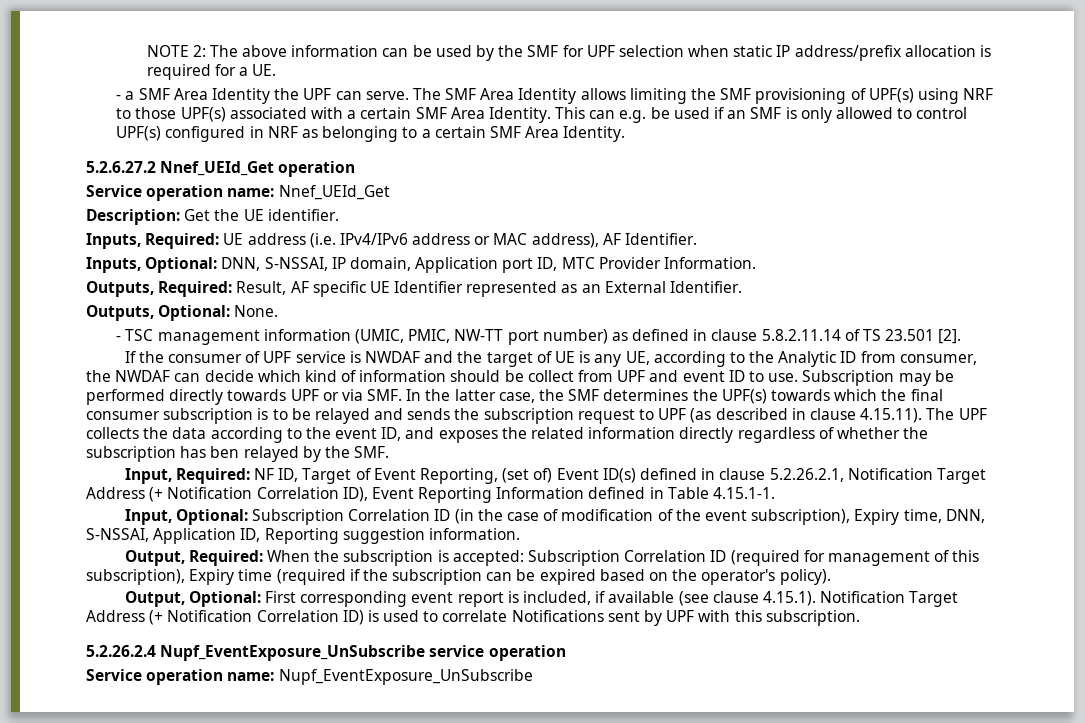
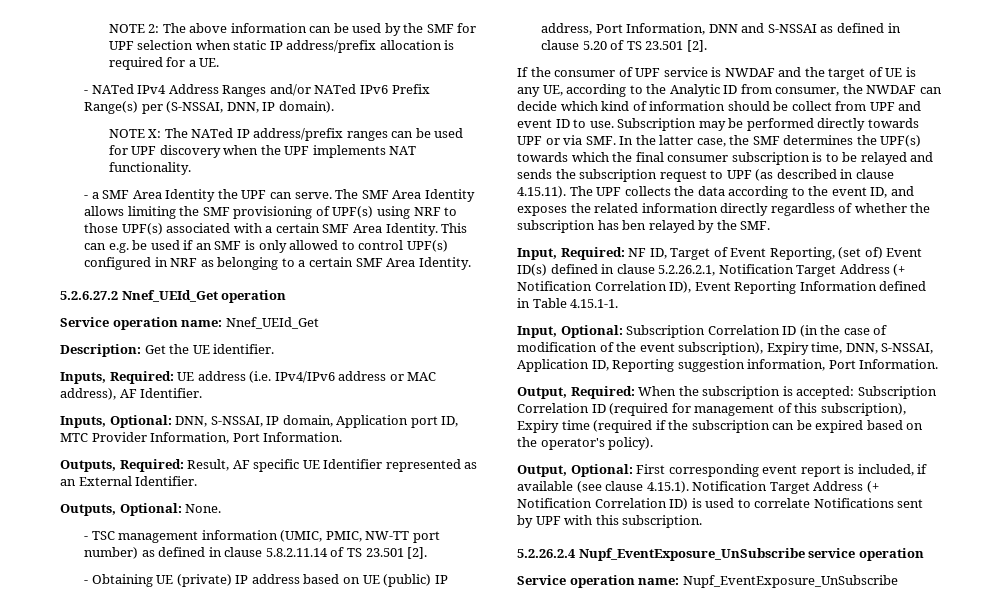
+ - NATed IPv4 Address Ranges and/or NATed IPv6 Prefix Range(s) per (S-NSSAI, DNN, IP domain).
+ NOTE X: The NATed IP address/prefix ranges can be used for UPF discovery when the UPF implements NAT functionality.
- Inputs, Optional: DNN, S-NSSAI, IP domain, Application port ID, MTC Provider Information.
+ Inputs, Optional: DNN, S-NSSAI, IP domain, Application port ID, MTC Provider Information, Port Information.
+ - Obtaining UE (private) IP address based on UE (public) IP address, Port Information, DNN and S-NSSAI as defined in clause 5.20 of TS 23.501 [2].
- Input, Optional: Subscription Correlation ID (in the case of modification of the event subscription), Expiry time, DNN, S-NSSAI, Application ID, Reporting suggestion information.
+ Input, Optional: Subscription Correlation ID (in the case of modification of the event subscription), Expiry time, DNN, S-NSSAI, Application ID, Reporting suggestion information, Port Information.

